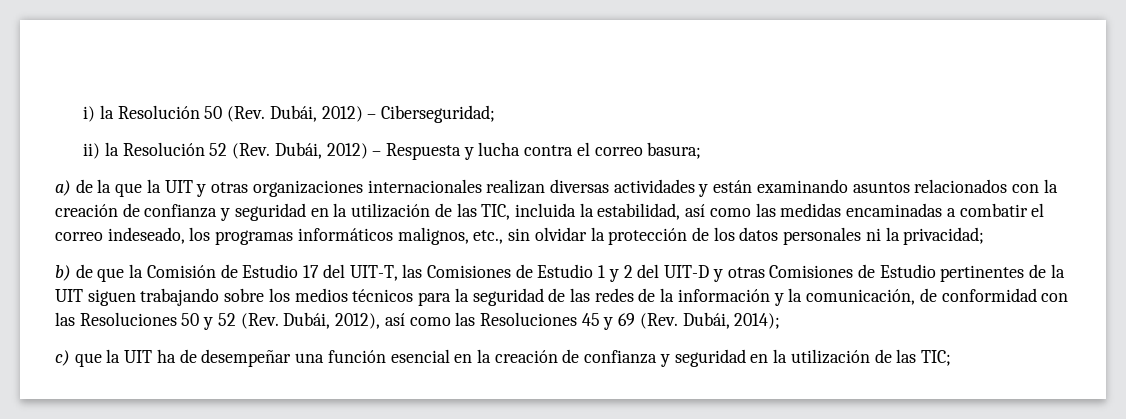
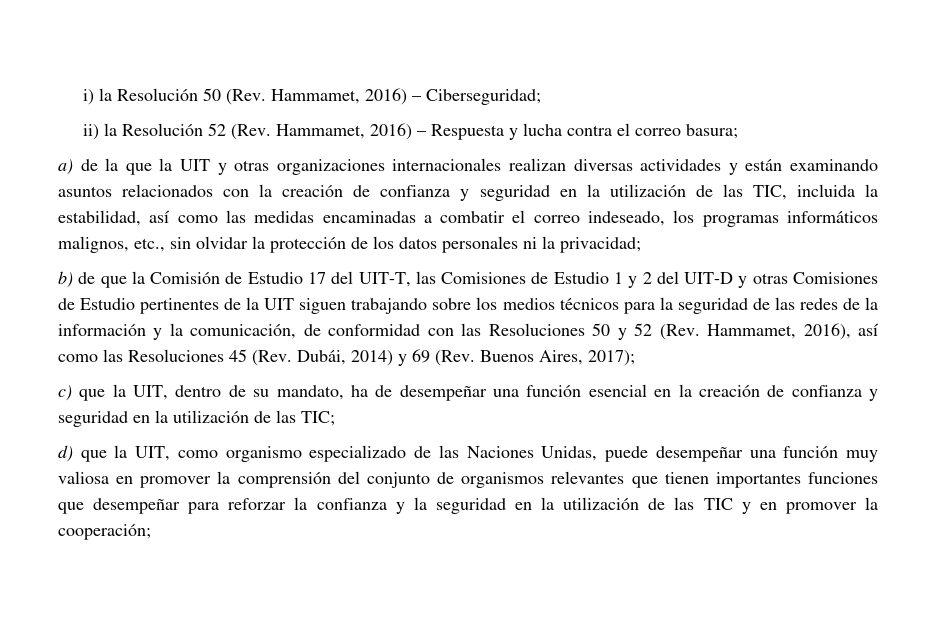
- i) la Resolución 50 (Rev. Dubái, 2012) – Ciberseguridad;
+ i) la Resolución 50 (Rev. Hammamet, 2016) – Ciberseguridad;
- ii) la Resolución 52 (Rev. Dubái, 2012) – Respuesta y lucha contra el correo basura;
+ ii) la Resolución 52 (Rev. Hammamet, 2016) – Respuesta y lucha contra el correo basura;
- b) de que la Comisión de Estudio 17 del UIT-T, las Comisiones de Estudio 1 y 2 del UIT-D y otras Comisiones de Estudio pertinentes de la UIT siguen trabajando sobre los medios técnicos para la seguridad de las redes de la información y la comunicación, de conformidad con las Resoluciones 50 y 52 (Rev. Dubái, 2012), así como las Resoluciones 45 y 69 (Rev. Dubái, 2014);
- c) que la UIT ha de desempeñar una función esencial en la creación de confianza y seguridad en la utilización de las TIC;
+ b) de que la Comisión de Estudio 17 del UIT-T, las Comisiones de Estudio 1 y 2 del UIT-D y otras Comisiones de Estudio pertinentes de la UIT siguen trabajando sobre los medios técnicos para la seguridad de las redes de la información y la comunicación, de conformidad con las Resoluciones 50 y 52 (Rev. Hammamet, 2016), así como las Resoluciones 45 (Rev. Dubái, 2014) y 69 (Rev. Buenos Aires, 2017);
+ c) que la UIT, dentro de su mandato, ha de desempeñar una función esencial en la creación de confianza y seguridad en la utilización de las TIC;
+ d) que la UIT, como organismo especializado de las Naciones Unidas, puede desempeñar una función muy valiosa en promover la comprensión del conjunto de organismos relevantes que tienen importantes funciones que desempeñar para reforzar la confianza y la seguridad en la utilización de las TIC y en promover la cooperación;

